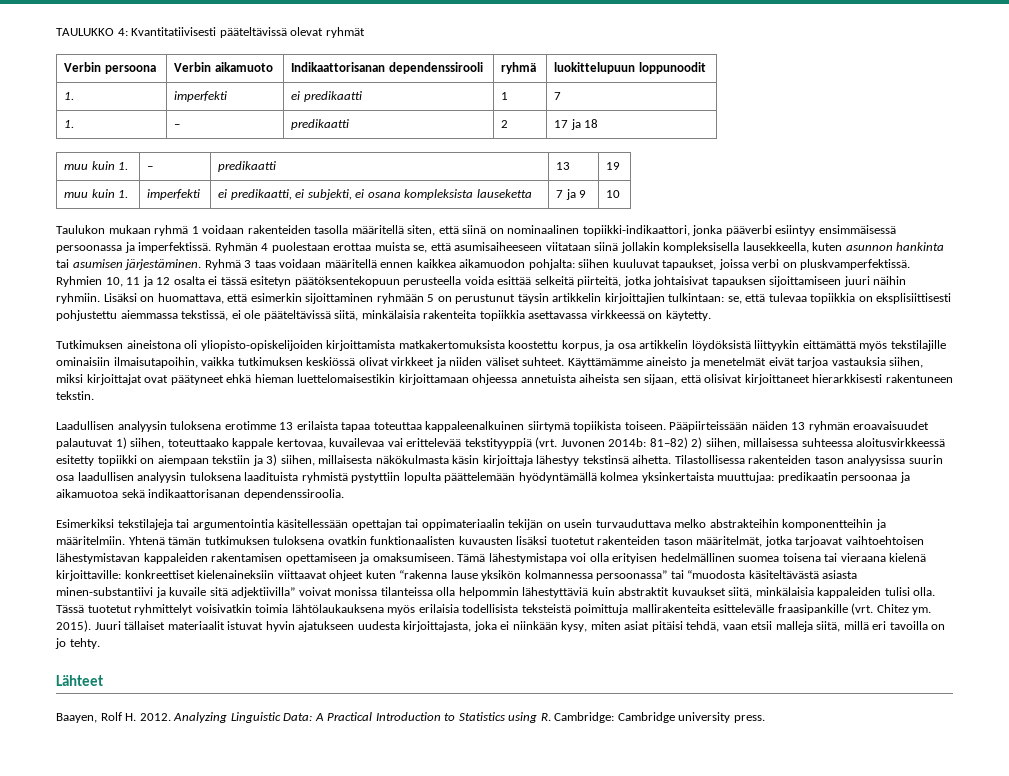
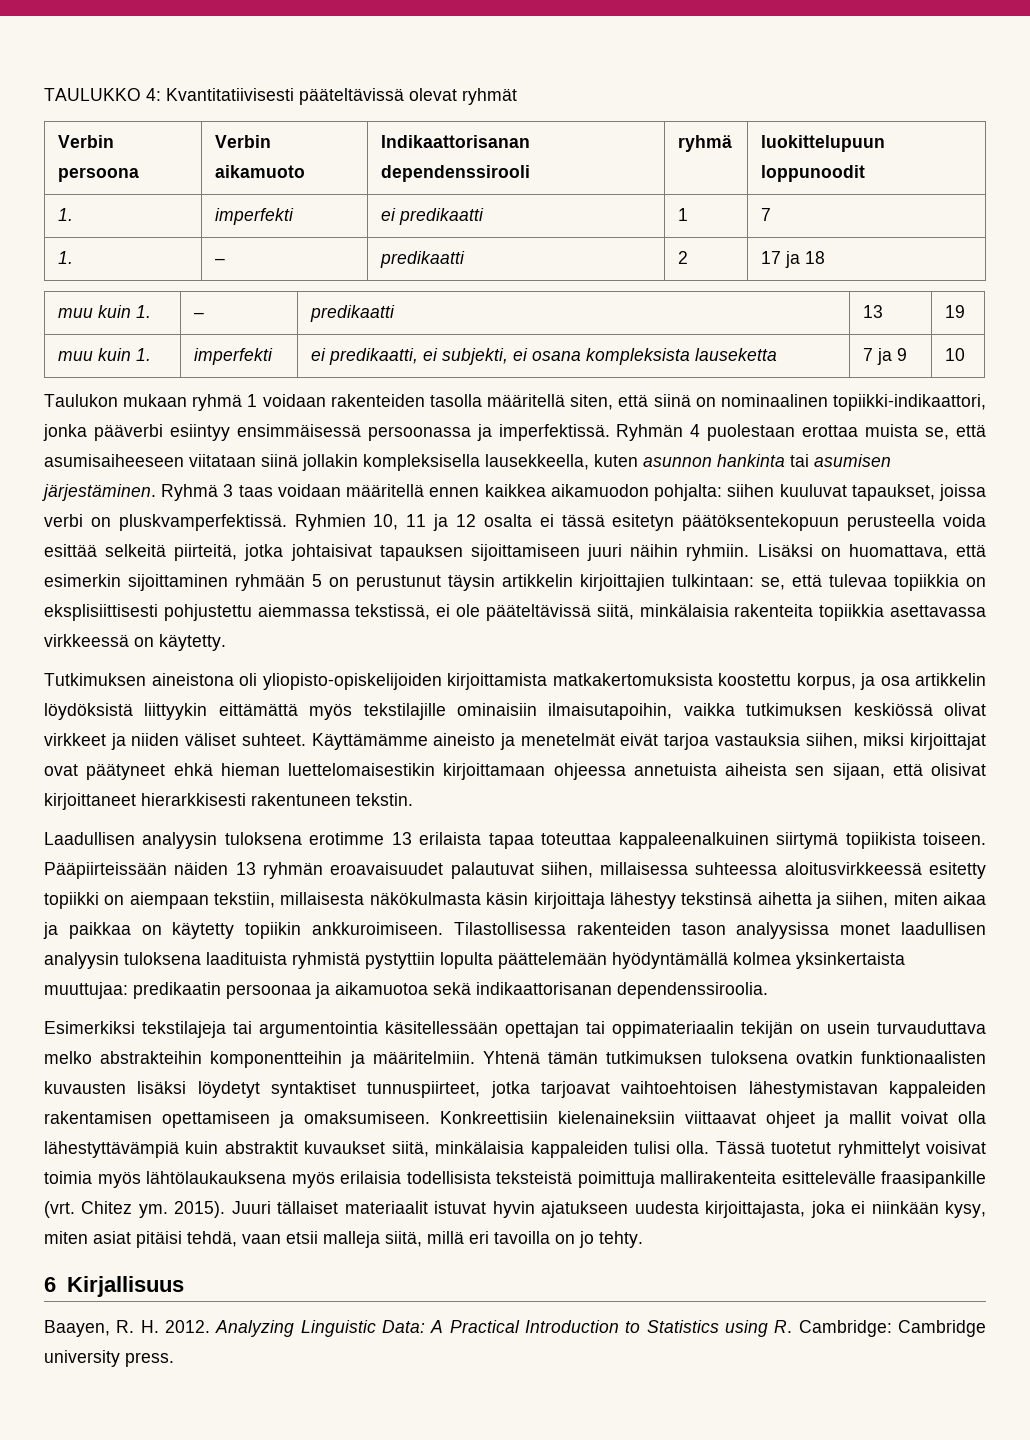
- Pääpiirteissään näiden 13 ryhmän eroavaisuudet palautuvat 1) siihen, toteuttaako kappale kertovaa, kuvailevaa vai erittelevää tekstityyppiä (vrt. Juvonen 2014b: 81–82) 2) siihen, millaisessa suhteessa aloitusvirkkeessä esitetty topiikki on aiempaan tekstiin ja 3) siihen, millaisesta näkökulmasta käsin kirjoittaja lähestyy tekstinsä aihetta.
+ Pääpiirteissään näiden 13 ryhmän eroavaisuudet palautuvat siihen, millaisessa suhteessa aloitusvirkkeessä esitetty topiikki on aiempaan tekstiin, millaisesta näkökulmasta käsin kirjoittaja lähestyy tekstinsä aihetta ja siihen, miten aikaa ja paikkaa on käytetty topiikin ankkuroimiseen.
- Tilastollisessa rakenteiden tason analyysissa suurin osa laadullisen analyysin tuloksena laadituista ryhmistä pystyttiin lopulta päättelemään hyödyntämällä kolmea yksinkertaista muuttujaa: predikaatin persoonaa ja aikamuotoa sekä indikaattorisanan dependenssiroolia.
+ Tilastollisessa rakenteiden tason analyysissa monet laadullisen analyysin tuloksena laadituista ryhmistä pystyttiin lopulta päättelemään hyödyntämällä kolmea yksinkertaista muuttujaa: predikaatin persoonaa ja aikamuotoa sekä indikaattorisanan dependenssiroolia.
- Yhtenä tämän tutkimuksen tuloksena ovatkin funktionaalisten kuvausten lisäksi tuotetut rakenteiden tason määritelmät, jotka tarjoavat vaihtoehtoisen lähestymistavan kappaleiden rakentamisen opettamiseen ja omaksumiseen.
+ Yhtenä tämän tutkimuksen tuloksena ovatkin funktionaalisten kuvausten lisäksi löydetyt syntaktiset tunnuspiirteet, jotka tarjoavat vaihtoehtoisen lähestymistavan kappaleiden rakentamisen opettamiseen ja omaksumiseen.
- Tämä lähestymistapa voi olla erityisen hedelmällinen suomea toisena tai vieraana kielenä kirjoittaville: konkreettiset kielenaineksiin viittaavat ohjeet kuten “rakenna lause yksikön kolmannessa persoonassa” tai “muodosta käsiteltävästä asiasta minen-substantiivi ja kuvaile sitä adjektiivilla” voivat monissa tilanteissa olla helpommin lähestyttäviä kuin abstraktit kuvaukset siitä, minkälaisia kappaleiden tulisi olla.
+ Konkreettisiin kielenaineksiin viittaavat ohjeet ja mallit voivat olla lähestyttävämpiä kuin abstraktit kuvaukset siitä, minkälaisia kappaleiden tulisi olla.
- Tässä tuotetut ryhmittelyt voisivatkin toimia lähtölaukauksena myös erilaisia todellisista teksteistä poimittuja mallirakenteita esittelevälle fraasipankille (vrt.
+ Tässä tuotetut ryhmittelyt voisivat toimia myös lähtölaukauksena myös erilaisia todellisista teksteistä poimittuja mallirakenteita esittelevälle fraasipankille (vrt.
- Lähteet
+ 6 Kirjallisuus
- Baayen, Rolf H. 2012.
+ Baayen, R. H. 2012.

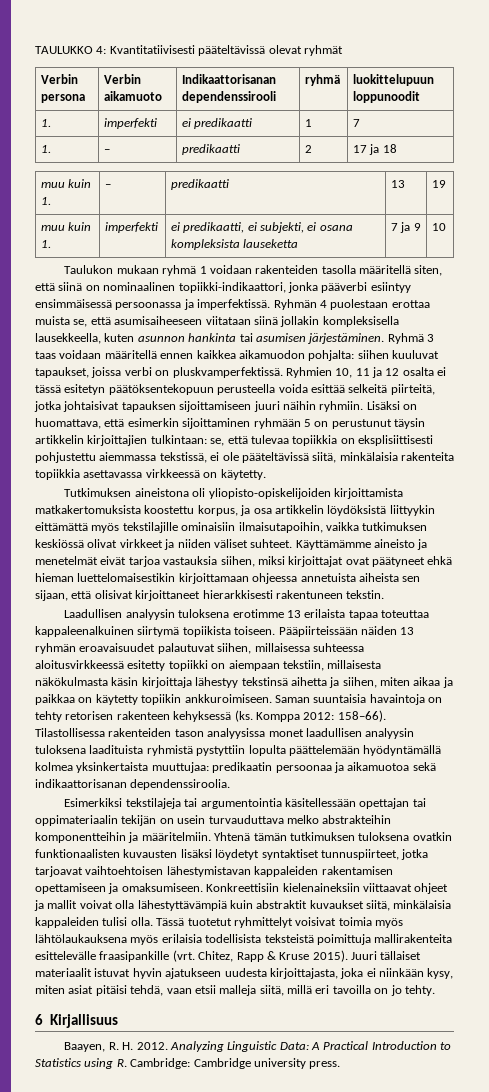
- Verbin persoona | Verbin aikamuoto | Indikaattorisanan dependenssirooli | ryhmä | luokittelupuun loppunoodit
+ Verbin persona | Verbin aikamuoto | Indikaattorisanan dependenssirooli | ryhmä | luokittelupuun loppunoodit
+ Saman suuntaisia havaintoja on tehty retorisen rakenteen kehyksessä (ks. Komppa 2012: 158–66).
- Chitez ym. 2015).
+ Chitez, Rapp & Kruse 2015).

